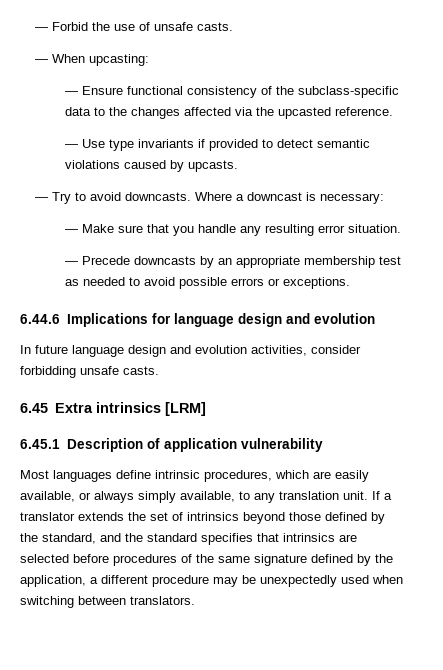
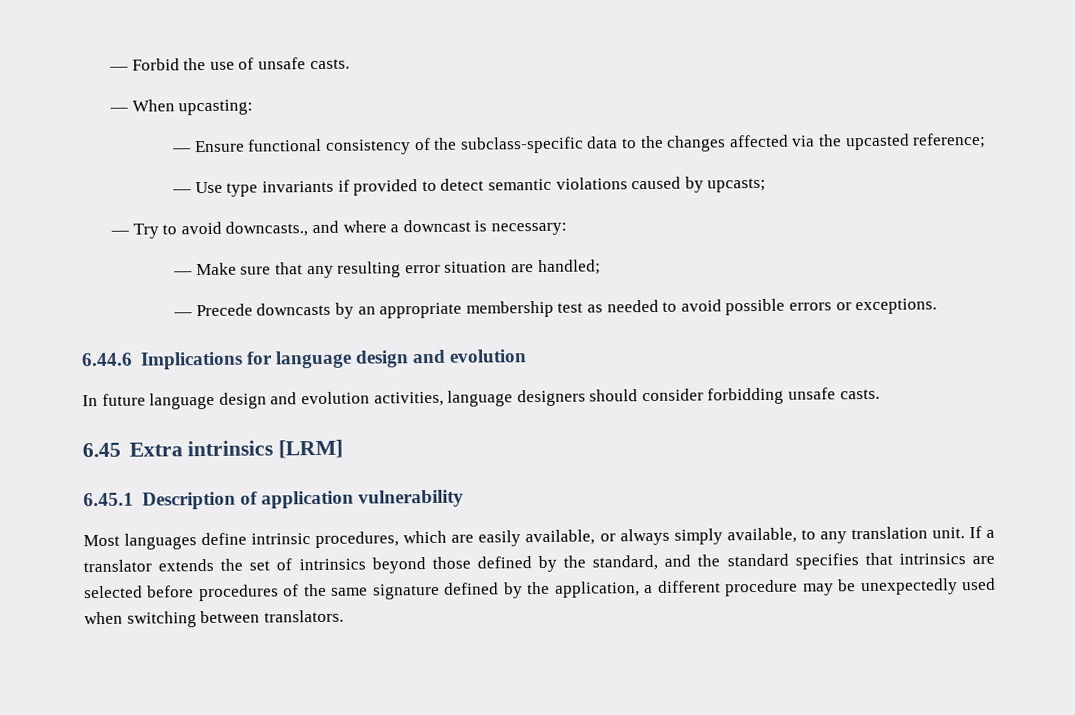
- — Ensure functional consistency of the subclass-specific data to the changes affected via the upcasted reference.
+ — Ensure functional consistency of the subclass-specific data to the changes affected via the upcasted reference;
- — Use type invariants if provided to detect semantic violations caused by upcasts.
+ — Use type invariants if provided to detect semantic violations caused by upcasts;
- — Try to avoid downcasts. Where a downcast is necessary:
+ — Try to avoid downcasts., and where a downcast is necessary:
- — Make sure that you handle any resulting error situation.
+ — Make sure that any resulting error situation are handled;
- In future language design and evolution activities, consider forbidding unsafe casts.
+ In future language design and evolution activities, language designers should consider forbidding unsafe casts.

